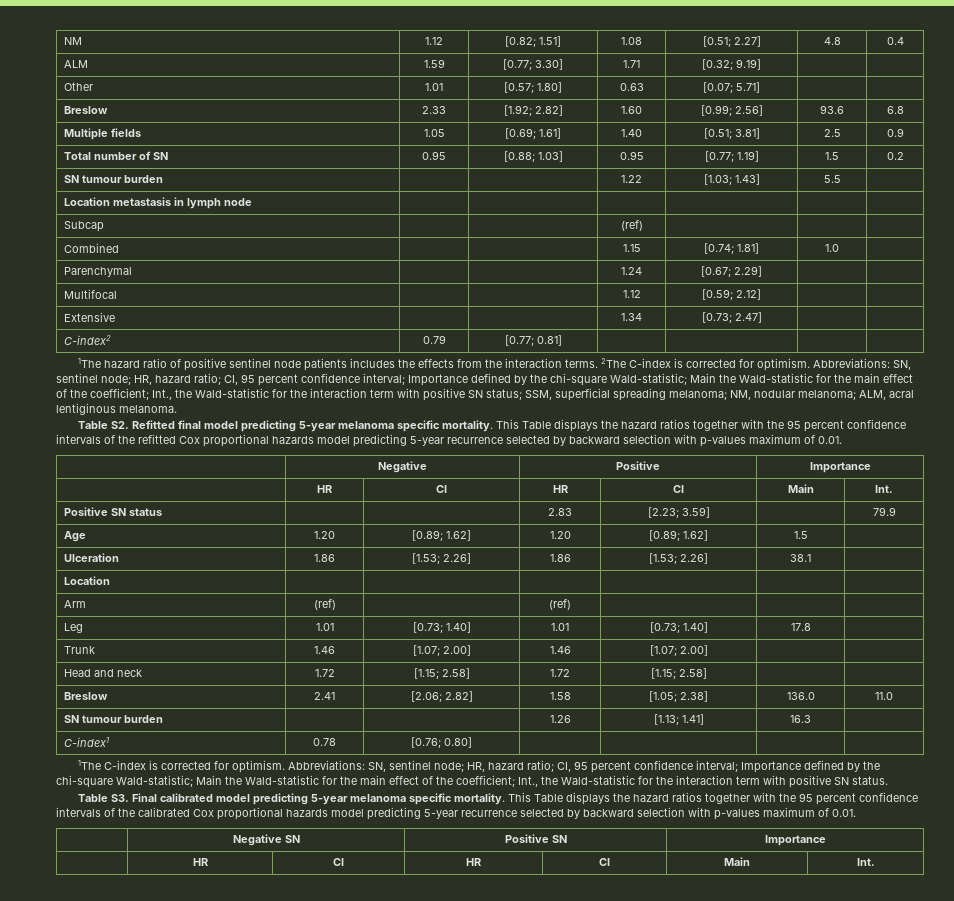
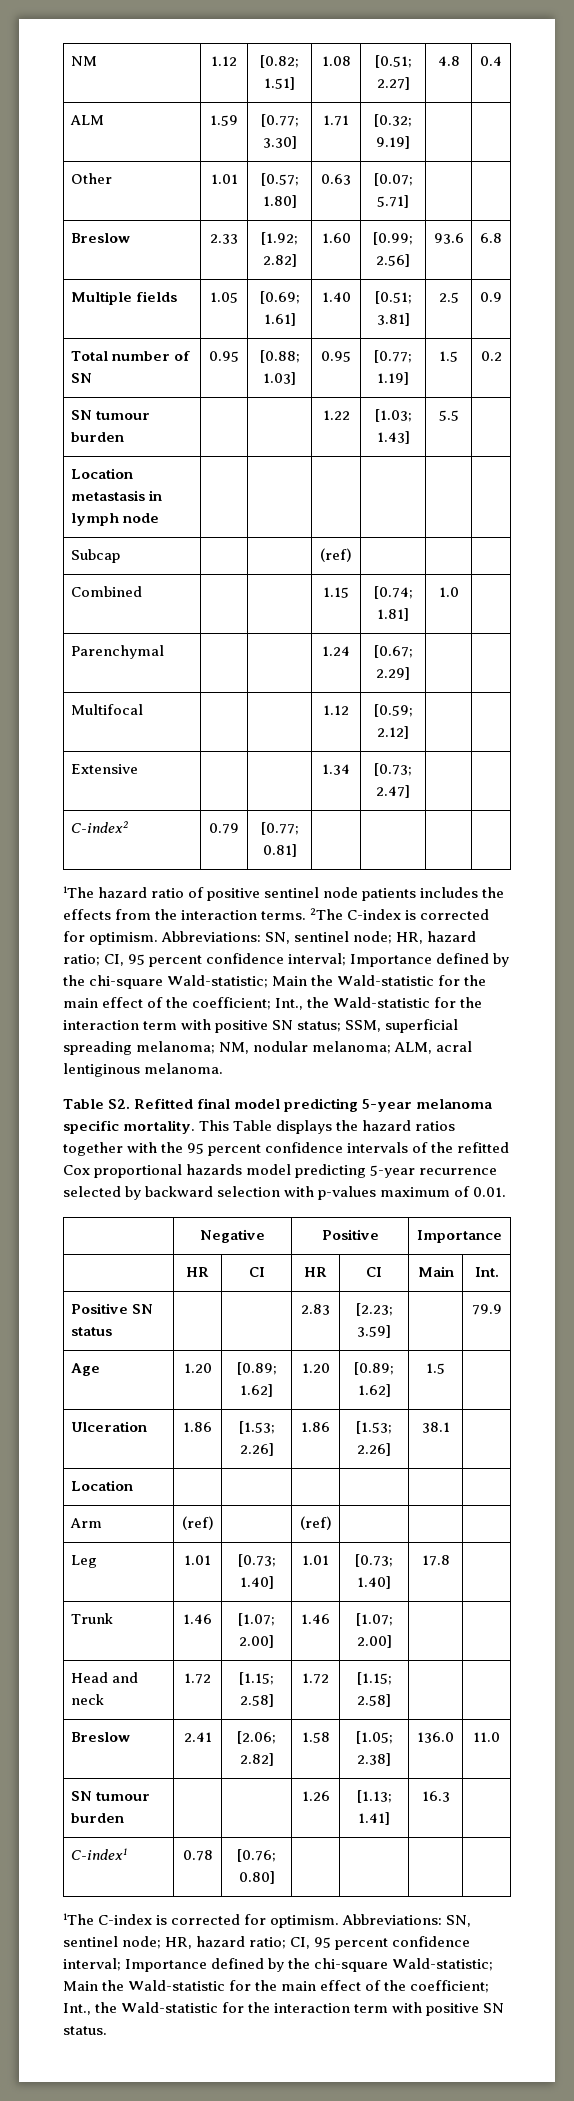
- Table S3. Final calibrated model predicting 5-year melanoma specific mortality. This Table displays the hazard ratios together with the 95 percent confidence intervals of the calibrated Cox proportional hazards model predicting 5-year recurrence selected by backward selection with p-values maximum of 0.01.
- | Negative SN | Positive SN | Importance
- | HR | CI | HR | CI | Main | Int.

